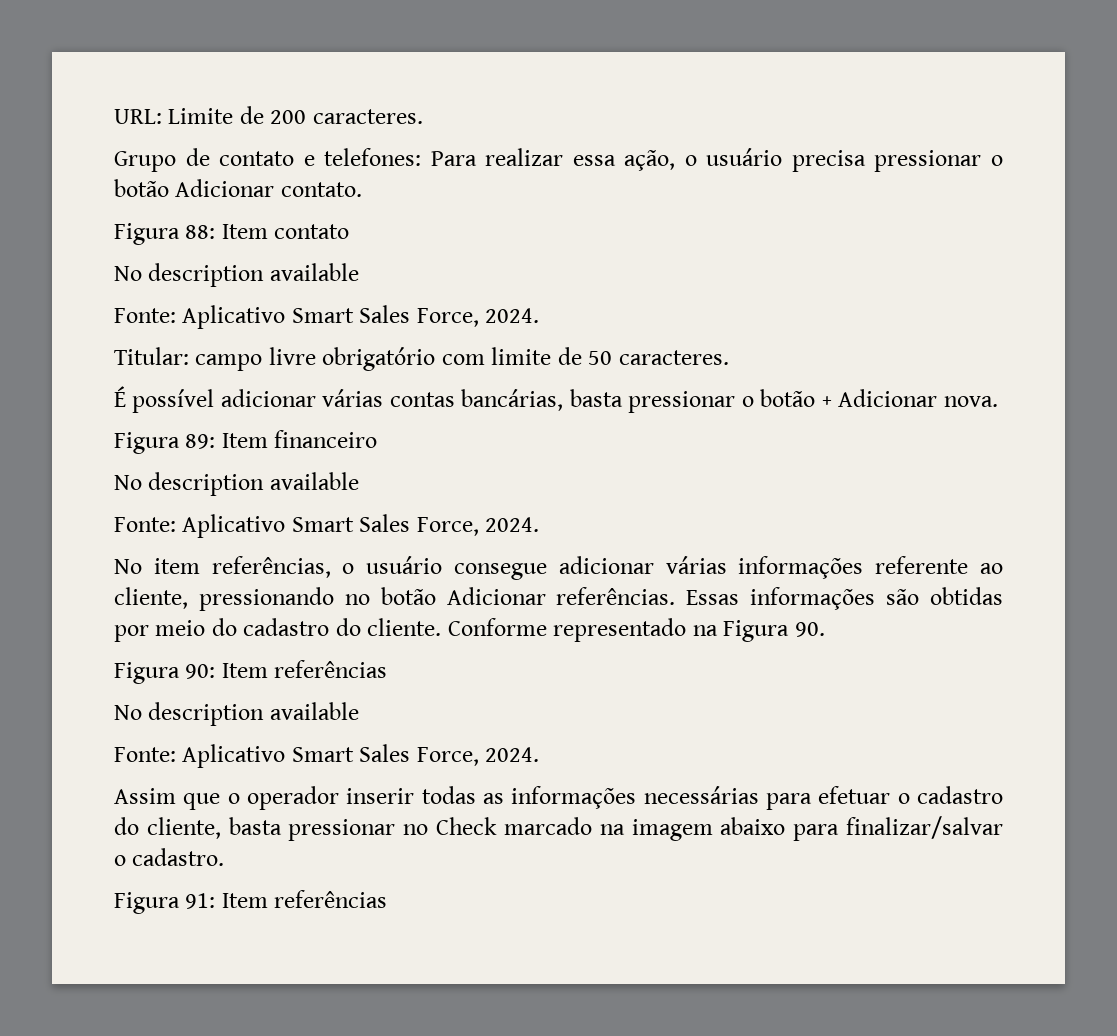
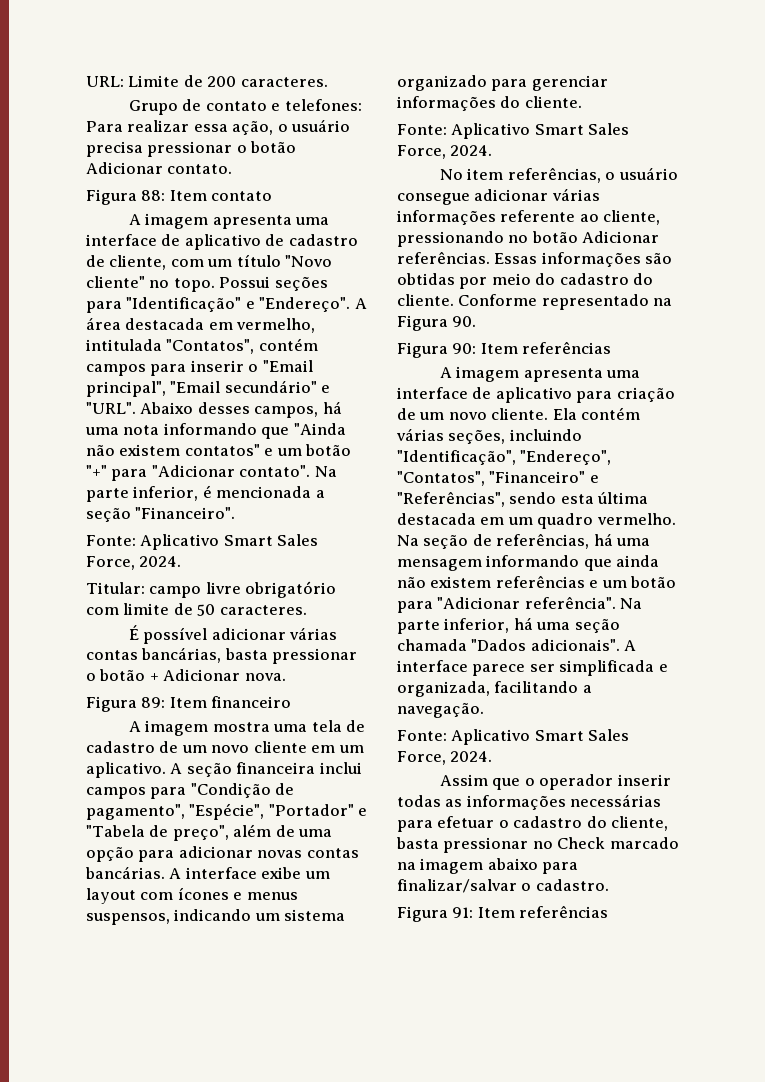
  Figura 88: Item contato
- No description available
+ A imagem apresenta uma interface de aplicativo de cadastro de cliente, com um título "Novo cliente" no topo. Possui seções para "Identificação" e "Endereço". A área destacada em vermelho, intitulada "Contatos", contém campos para inserir o "Email principal", "Email secundário" e "URL". Abaixo desses campos, há uma nota informando que "Ainda não existem contatos" e um botão "+" para "Adicionar contato". Na parte inferior, é mencionada a seção "Financeiro".
  Figura 89: Item financeiro
- No description available
+ A imagem mostra uma tela de cadastro de um novo cliente em um aplicativo. A seção financeira inclui campos para "Condição de pagamento", "Espécie", "Portador" e "Tabela de preço", além de uma opção para adicionar novas contas bancárias. A interface exibe um layout com ícones e menus suspensos, indicando um sistema organizado para gerenciar informações do cliente.
  Figura 90: Item referências
- No description available
+ A imagem apresenta uma interface de aplicativo para criação de um novo cliente. Ela contém várias seções, incluindo "Identificação", "Endereço", "Contatos", "Financeiro" e "Referências", sendo esta última destacada em um quadro vermelho. Na seção de referências, há uma mensagem informando que ainda não existem referências e um botão para "Adicionar referência". Na parte inferior, há uma seção chamada "Dados adicionais". A interface parece ser simplificada e organizada, facilitando a navegação.

